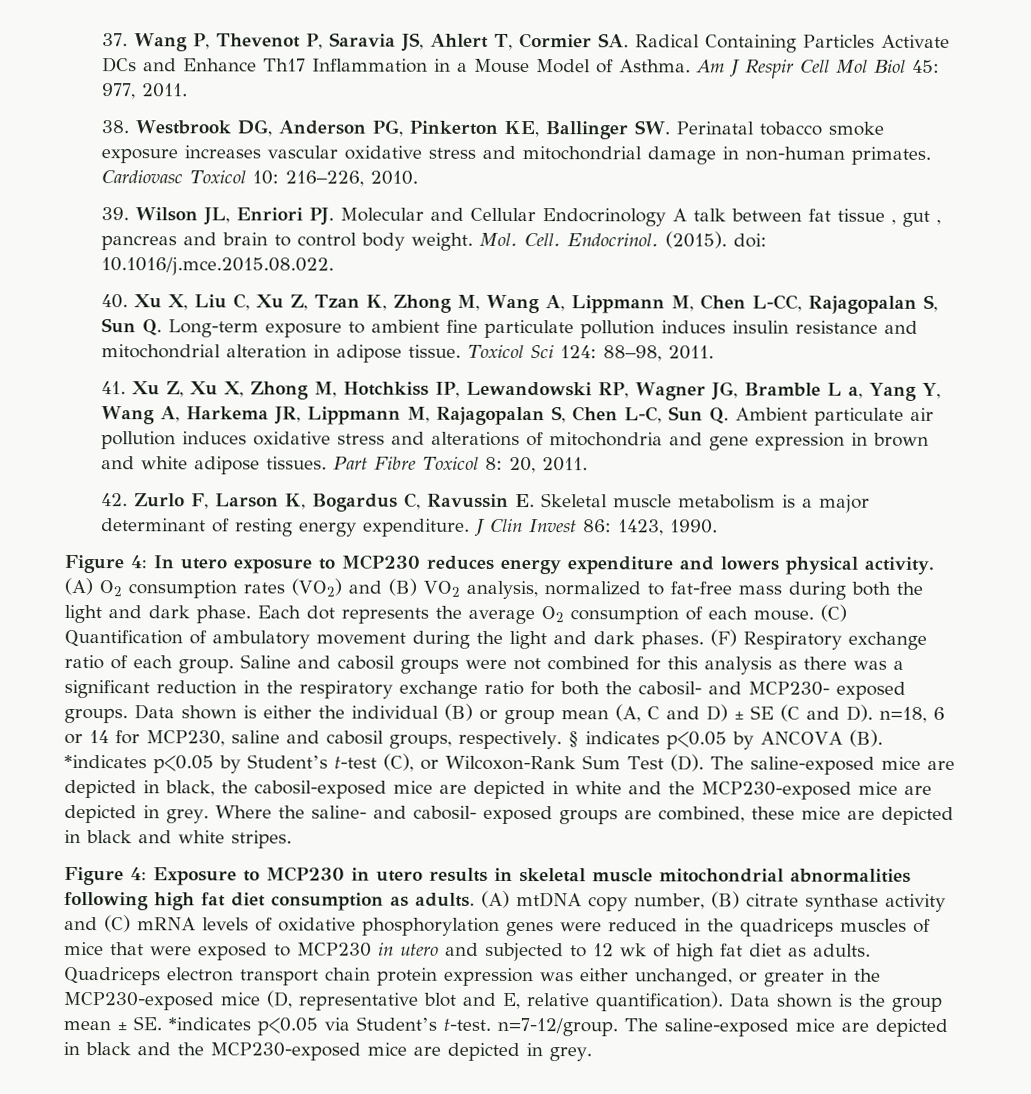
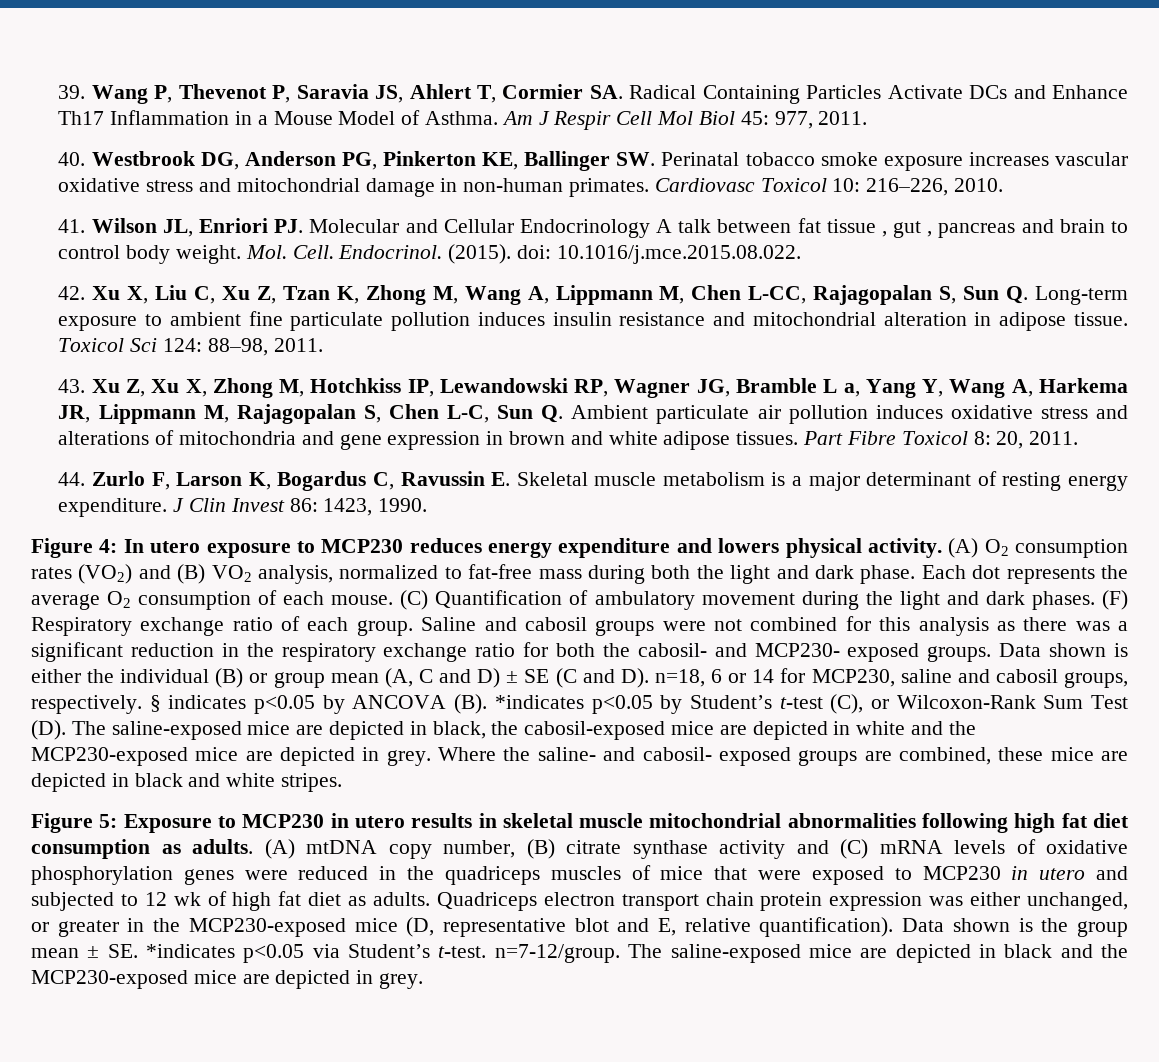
- 37. Wang P, Thevenot P, Saravia JS, Ahlert T, Cormier SA. Radical Containing Particles Activate DCs and Enhance Th17 Inflammation in a Mouse Model of Asthma.
+ 39. Wang P, Thevenot P, Saravia JS, Ahlert T, Cormier SA. Radical Containing Particles Activate DCs and Enhance Th17 Inflammation in a Mouse Model of Asthma.
- 38. Westbrook DG, Anderson PG, Pinkerton KE, Ballinger SW. Perinatal tobacco smoke exposure increases vascular oxidative stress and mitochondrial damage in non-human primates.
+ 40. Westbrook DG, Anderson PG, Pinkerton KE, Ballinger SW. Perinatal tobacco smoke exposure increases vascular oxidative stress and mitochondrial damage in non-human primates.
- 39. Wilson JL, Enriori PJ. Molecular and Cellular Endocrinology A talk between fat tissue , gut , pancreas and brain to control body weight.
+ 41. Wilson JL, Enriori PJ. Molecular and Cellular Endocrinology A talk between fat tissue , gut , pancreas and brain to control body weight.
- 40. Xu X, Liu C, Xu Z, Tzan K, Zhong M, Wang A, Lippmann M, Chen L-CC, Rajagopalan S, Sun Q. Long-term exposure to ambient fine particulate pollution induces insulin resistance and mitochondrial alteration in adipose tissue.
+ 42. Xu X, Liu C, Xu Z, Tzan K, Zhong M, Wang A, Lippmann M, Chen L-CC, Rajagopalan S, Sun Q. Long-term exposure to ambient fine particulate pollution induces insulin resistance and mitochondrial alteration in adipose tissue.
- 41. Xu Z, Xu X, Zhong M, Hotchkiss IP, Lewandowski RP, Wagner JG, Bramble L a, Yang Y, Wang A, Harkema JR, Lippmann M, Rajagopalan S, Chen L-C, Sun Q. Ambient particulate air pollution induces oxidative stress and alterations of mitochondria and gene expression in brown and white adipose tissues.
+ 43. Xu Z, Xu X, Zhong M, Hotchkiss IP, Lewandowski RP, Wagner JG, Bramble L a, Yang Y, Wang A, Harkema JR, Lippmann M, Rajagopalan S, Chen L-C, Sun Q. Ambient particulate air pollution induces oxidative stress and alterations of mitochondria and gene expression in brown and white adipose tissues.
- 42. Zurlo F, Larson K, Bogardus C, Ravussin E. Skeletal muscle metabolism is a major determinant of resting energy expenditure.
+ 44. Zurlo F, Larson K, Bogardus C, Ravussin E. Skeletal muscle metabolism is a major determinant of resting energy expenditure.
- Figure 4: Exposure to MCP230 in utero results in skeletal muscle mitochondrial abnormalities following high fat diet consumption as adults.
+ Figure 5: Exposure to MCP230 in utero results in skeletal muscle mitochondrial abnormalities following high fat diet consumption as adults.

